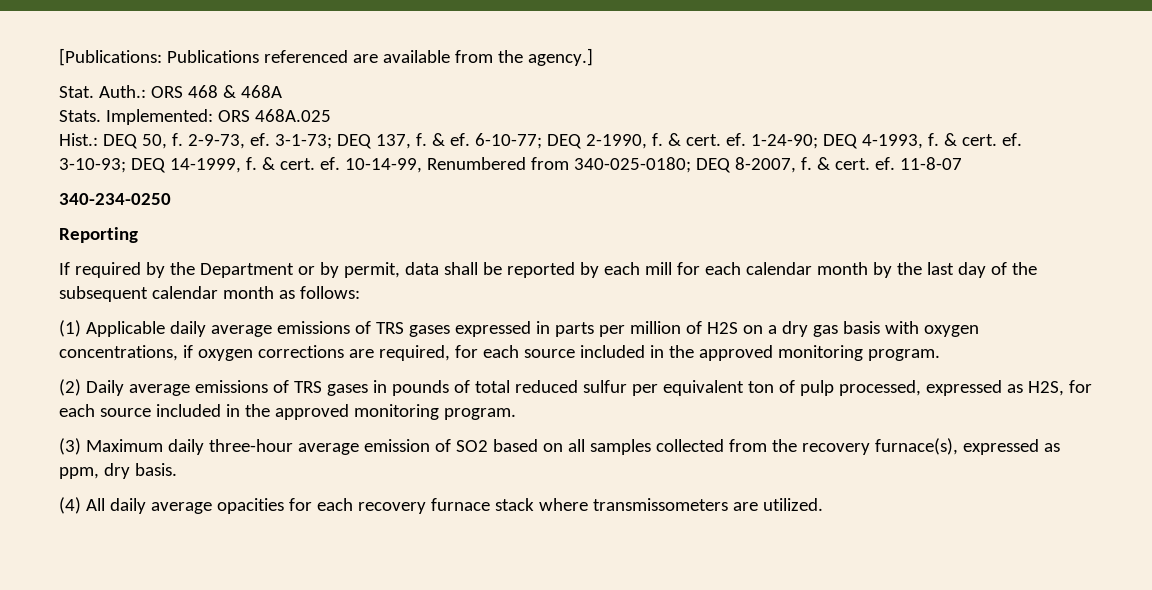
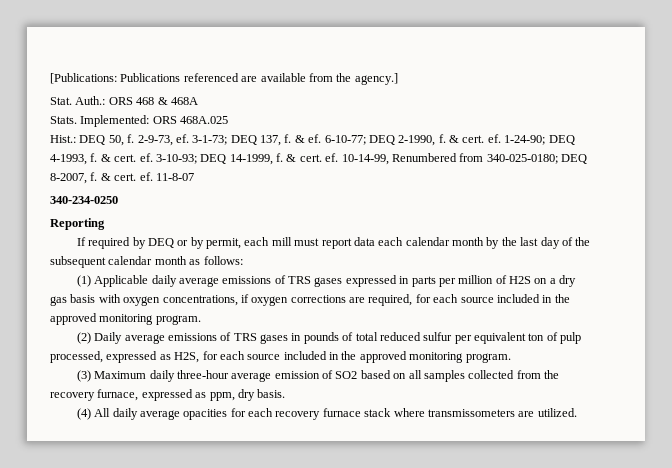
- If required by the Department or by permit, data shall be reported by each mill for each calendar month by the last day of the subsequent calendar month as follows:
+ If required by DEQ or by permit, each mill must report data each calendar month by the last day of the subsequent calendar month as follows:
- (3) Maximum daily three-hour average emission of SO2 based on all samples collected from the recovery furnace(s), expressed as ppm, dry basis.
+ (3) Maximum daily three-hour average emission of SO2 based on all samples collected from the recovery furnace, expressed as ppm, dry basis.

